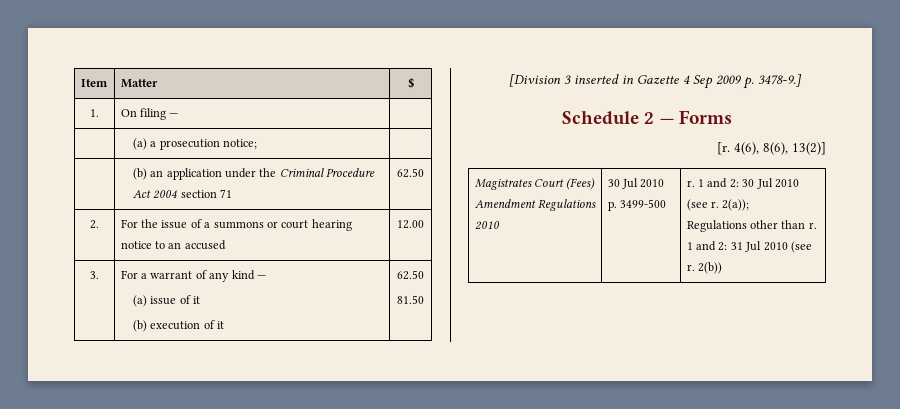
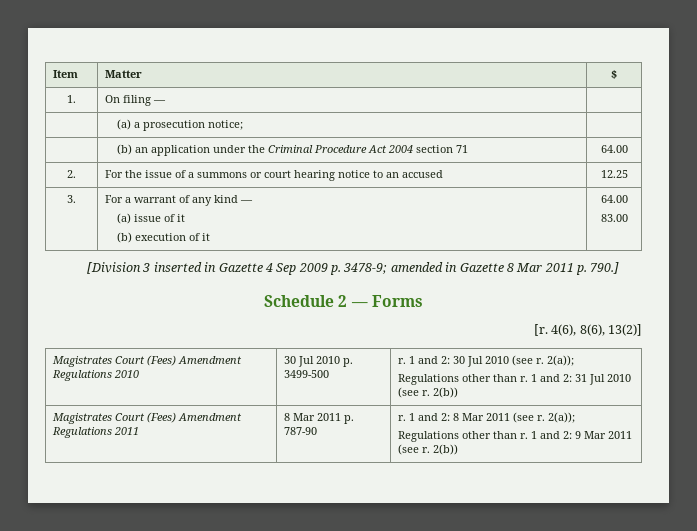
- | (b) an application under the Criminal Procedure Act 2004 section 71 | 62.50
+ | (b) an application under the Criminal Procedure Act 2004 section 71 | 64.00
- 2. | For the issue of a summons or court hearing notice to an accused | 12.00
+ 2. | For the issue of a summons or court hearing notice to an accused | 12.25
  3. | For a warrant of any kind —
  (a) issue of it
- (b) execution of it | 62.50
- 81.50
+ (b) execution of it | 64.00
+ 83.00
- [Division 3 inserted in Gazette 4 Sep 2009 p. 3478-9.]
+ [Division 3 inserted in Gazette 4 Sep 2009 p. 3478-9; amended in Gazette 8 Mar 2011 p. 790.]
+ Magistrates Court (Fees) Amendment Regulations 2011 | 8 Mar 2011 p. 787-90 | r. 1 and 2: 8 Mar 2011 (see r. 2(a));
+ Regulations other than r. 1 and 2: 9 Mar 2011 (see r. 2(b))

